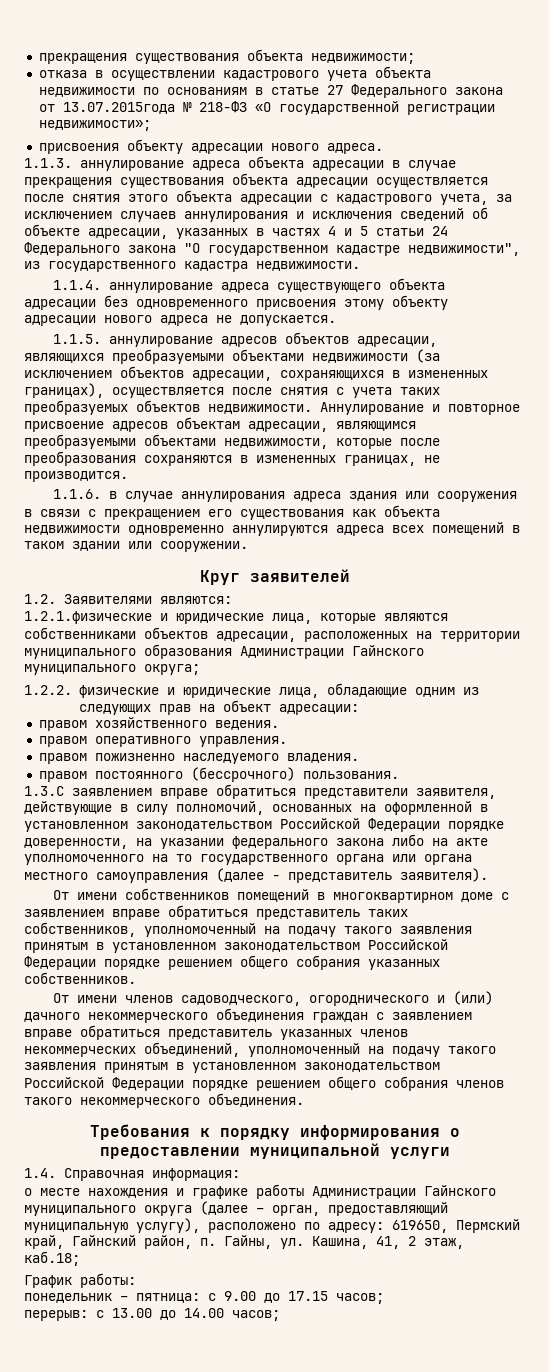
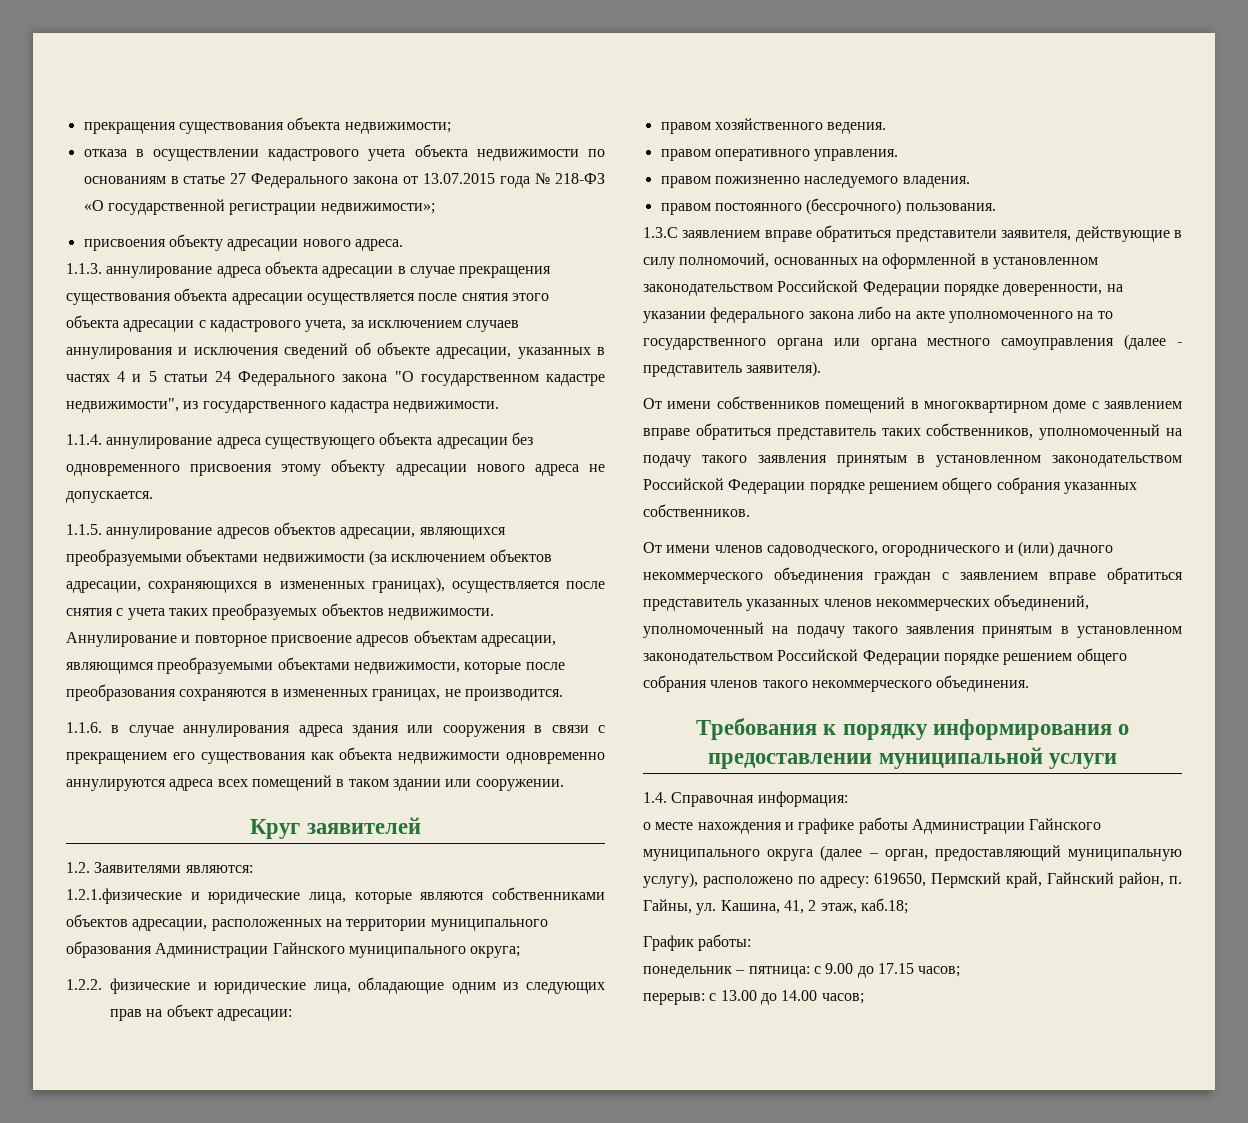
- отказа в осуществлении кадастрового учета объекта недвижимости по основаниям в статье 27 Федерального закона от 13.07.2015года № 218-ФЗ «О государственной регистрации недвижимости»;
+ отказа в осуществлении кадастрового учета объекта недвижимости по основаниям в статье 27 Федерального закона от 13.07.2015 года № 218-ФЗ «О государственной регистрации недвижимости»;

